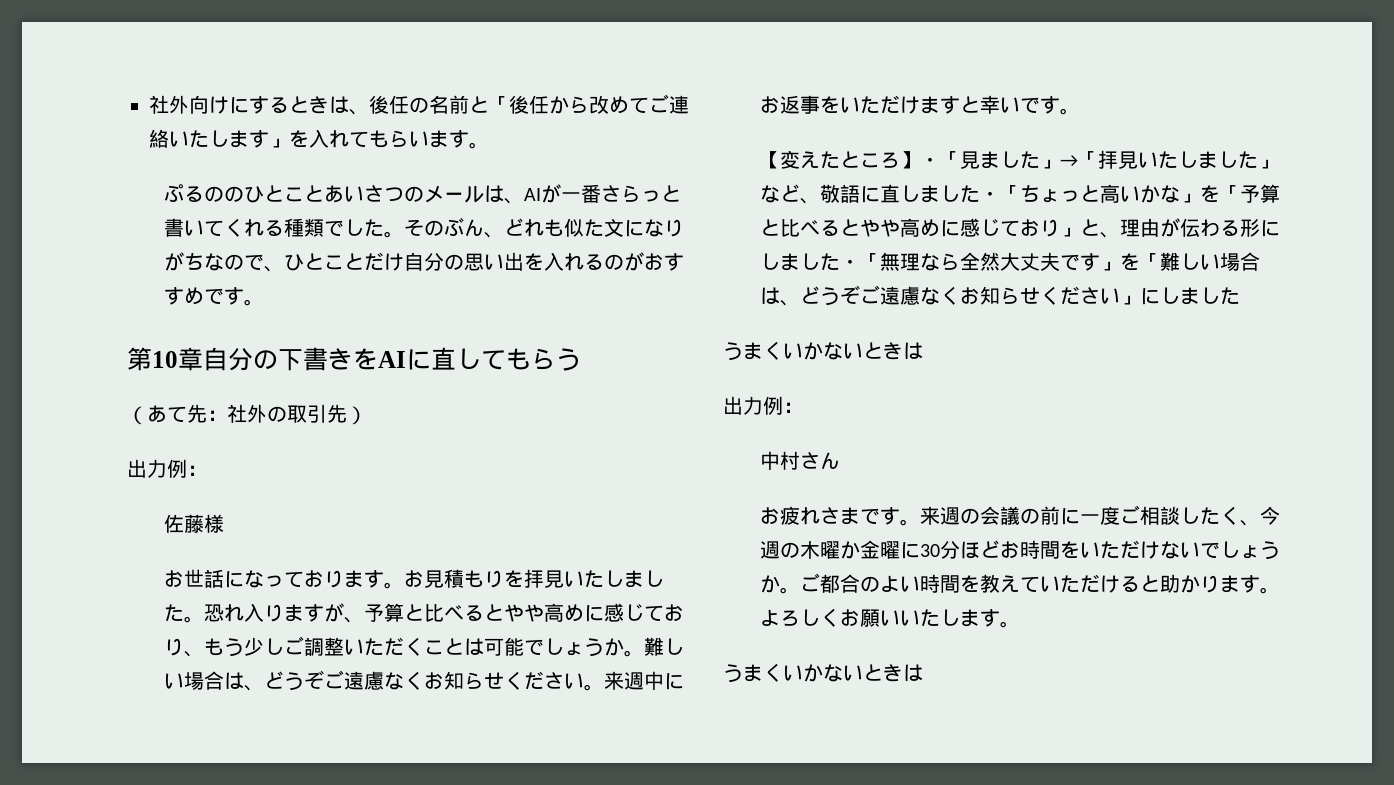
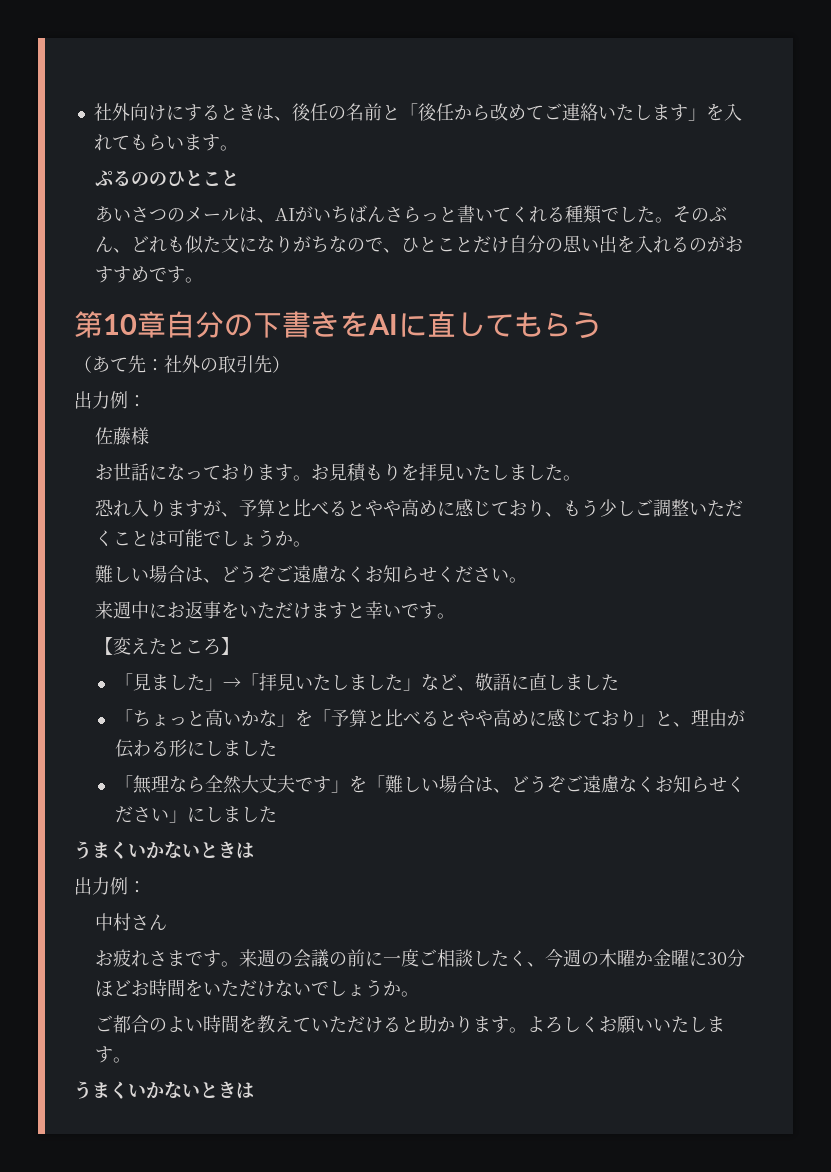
- ぷるののひとことあいさつのメールは、AIが一番さらっと書いてくれる種類でした。
+ ぷるののひとこと
+ あいさつのメールは、AIがいちばんさらっと書いてくれる種類でした。
- お見積もりを拝見いたしました。恐れ入りますが、予算と比べるとやや高めに感じており、もう少しご調整いただくことは可能でしょうか。難しい場合は、どうぞご遠慮なくお知らせください。来週中にお返事をいただけますと幸いです。
+ お見積もりを拝見いたしました。
+ 恐れ入りますが、予算と比べるとやや高めに感じており、もう少しご調整いただくことは可能でしょうか。
+ 難しい場合は、どうぞご遠慮なくお知らせください。
+ 来週中にお返事をいただけますと幸いです。
- 【変えたところ】・「見ました」→「拝見いたしました」など、敬語に直しました・「ちょっと高いかな」を「予算と比べるとやや高めに感じており」と、理由が伝わる形にしました・「無理なら全然大丈夫です」を「難しい場合は、どうぞご遠慮なくお知らせください」にしました
+ 【変えたところ】
+ 「見ました」→「拝見いたしました」など、敬語に直しました
+ 「ちょっと高いかな」を「予算と比べるとやや高めに感じており」と、理由が伝わる形にしました
+ 「無理なら全然大丈夫です」を「難しい場合は、どうぞご遠慮なくお知らせください」にしました
- 来週の会議の前に一度ご相談したく、今週の木曜か金曜に30分ほどお時間をいただけないでしょうか。ご都合のよい時間を教えていただけると助かります。
+ 来週の会議の前に一度ご相談したく、今週の木曜か金曜に30分ほどお時間をいただけないでしょうか。
+ ご都合のよい時間を教えていただけると助かります。

